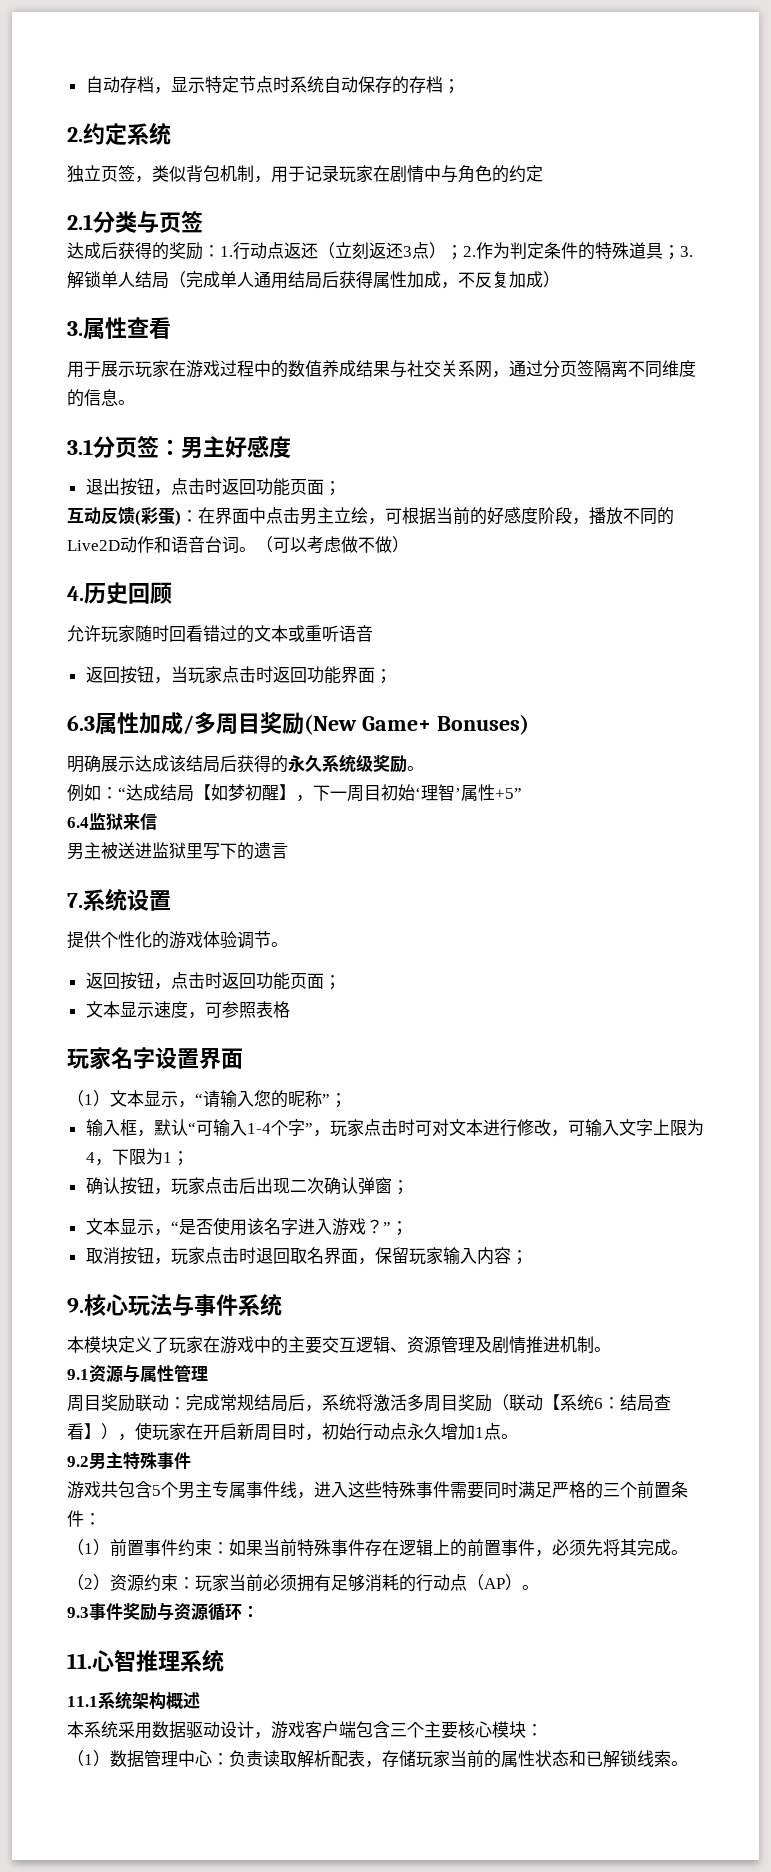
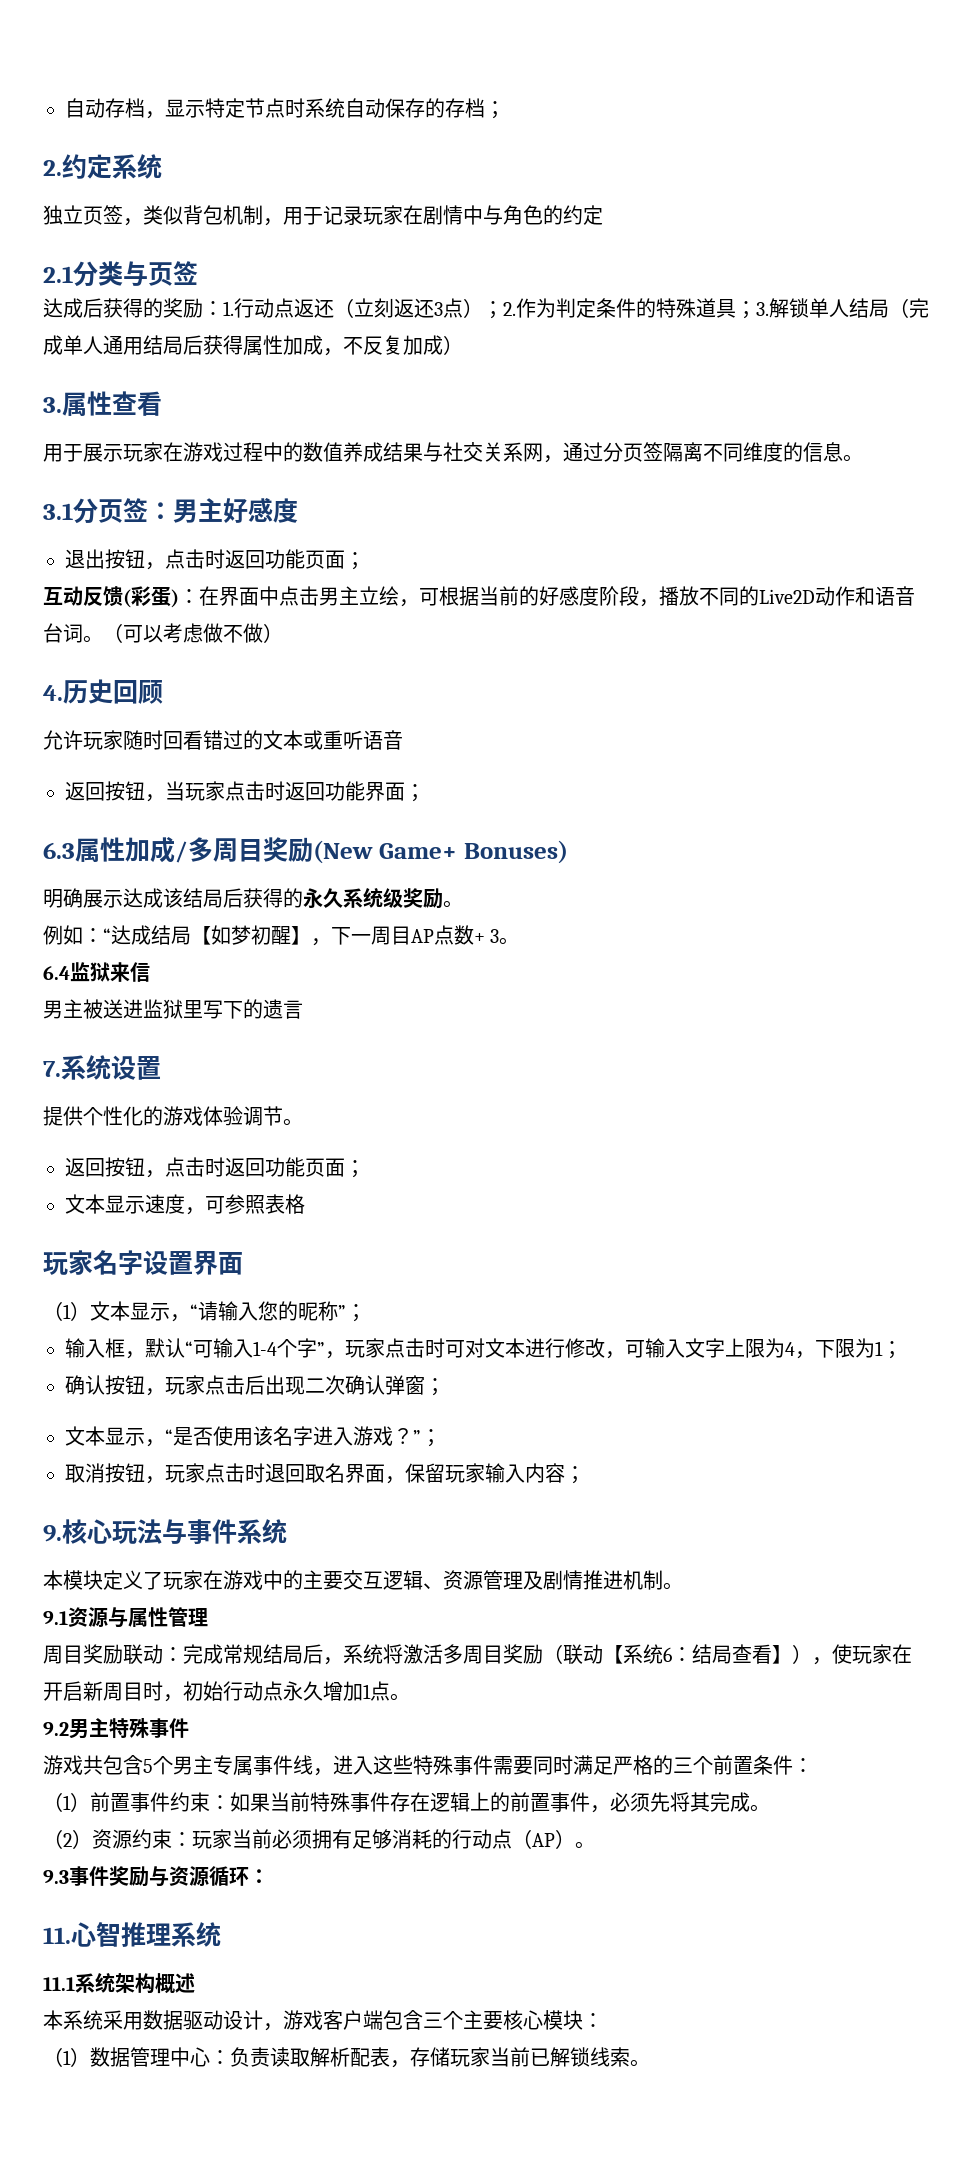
- 例如：“达成结局【如梦初醒】，下一周目初始‘理智’属性+5”
+ 例如：“达成结局【如梦初醒】，下一周目AP点数+ 3。
- （1）数据管理中心：负责读取解析配表，存储玩家当前的属性状态和已解锁线索。
+ （1）数据管理中心：负责读取解析配表，存储玩家当前已解锁线索。

